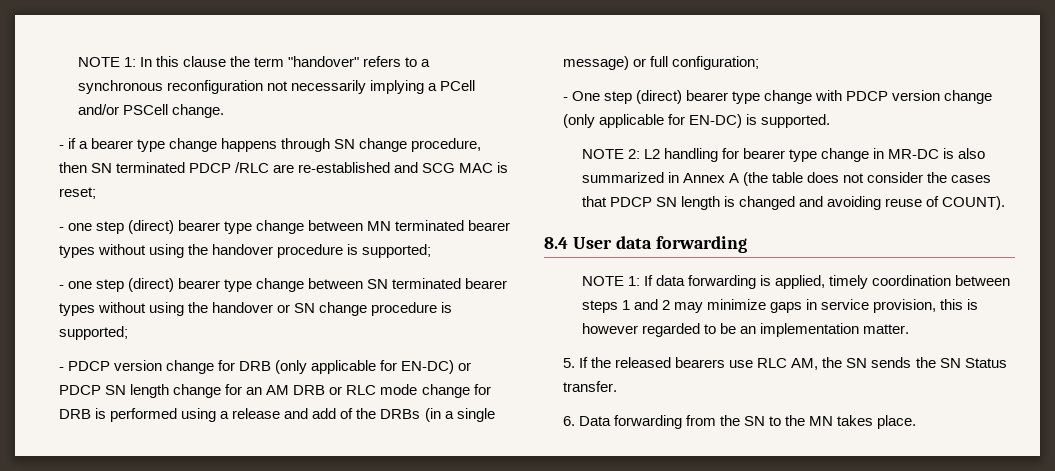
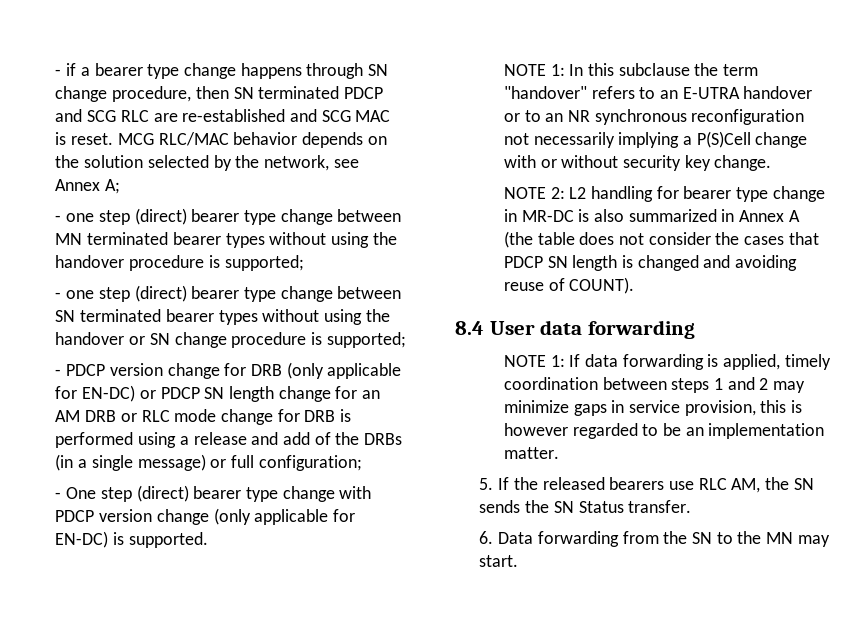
- NOTE 1: In this clause the term "handover" refers to a synchronous reconfiguration not necessarily implying a PCell and/or PSCell change.
- - if a bearer type change happens through SN change procedure, then SN terminated PDCP /RLC are re-established and SCG MAC is reset;
+ - if a bearer type change happens through SN change procedure, then SN terminated PDCP and SCG RLC are re-established and SCG MAC is reset. MCG RLC/MAC behavior depends on the solution selected by the network, see Annex A;
+ NOTE 1: In this subclause the term "handover" refers to an E-UTRA handover or to an NR synchronous reconfiguration not necessarily implying a P(S)Cell change with or without security key change.
- 6. Data forwarding from the SN to the MN takes place.
+ 6. Data forwarding from the SN to the MN may start.

